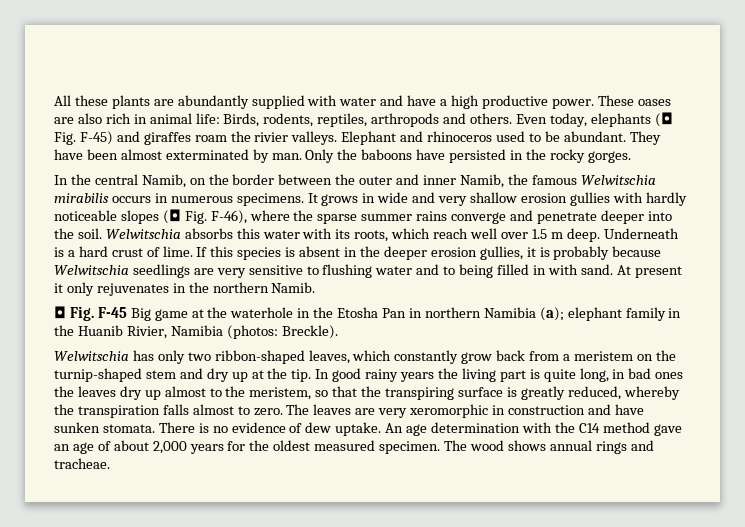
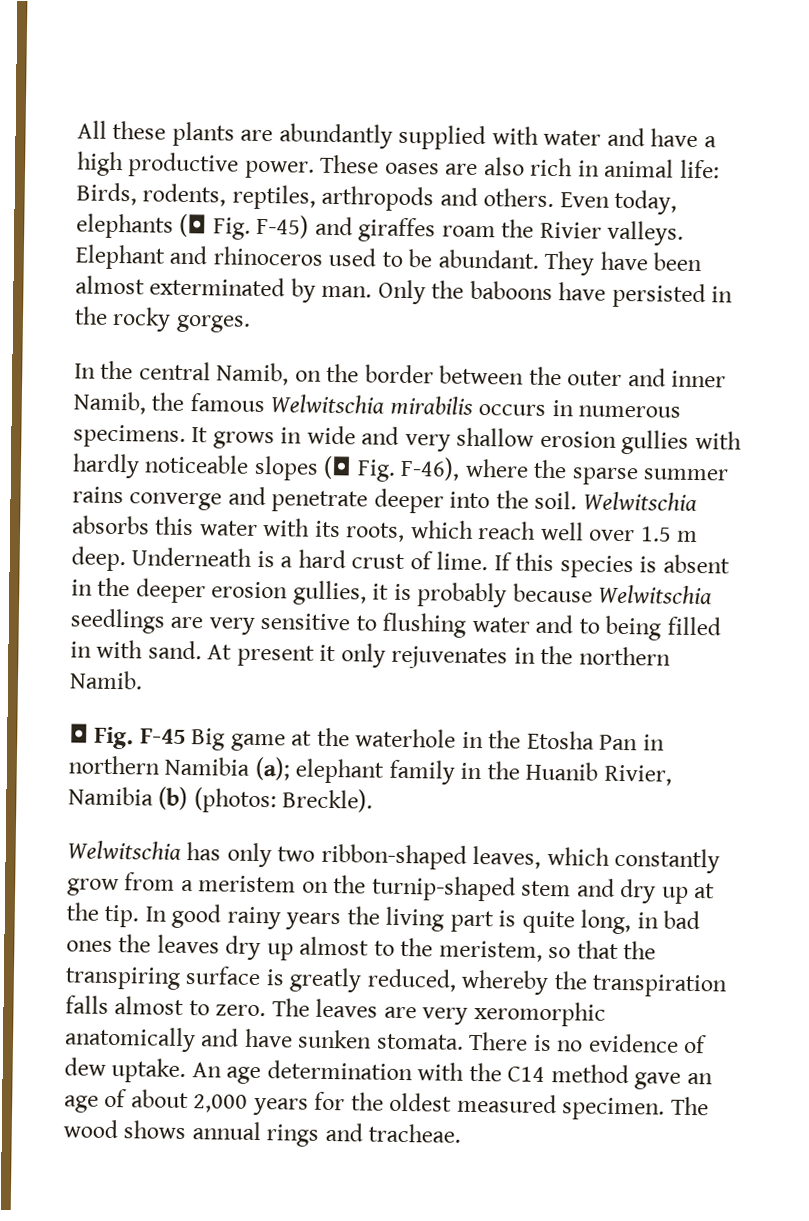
- Even today, elephants (◘ Fig. F-45) and giraffes roam the rivier valleys.
+ Even today, elephants (◘ Fig. F-45) and giraffes roam the Rivier valleys.
- ◘ Fig. F-45 Big game at the waterhole in the Etosha Pan in northern Namibia (a); elephant family in the Huanib Rivier, Namibia (photos: Breckle).
+ ◘ Fig. F-45 Big game at the waterhole in the Etosha Pan in northern Namibia (a); elephant family in the Huanib Rivier, Namibia (b) (photos: Breckle).
- Welwitschia has only two ribbon-shaped leaves, which constantly grow back from a meristem on the turnip-shaped stem and dry up at the tip.
+ Welwitschia has only two ribbon-shaped leaves, which constantly grow from a meristem on the turnip-shaped stem and dry up at the tip.
- The leaves are very xeromorphic in construction and have sunken stomata.
+ The leaves are very xeromorphic anatomically and have sunken stomata.

